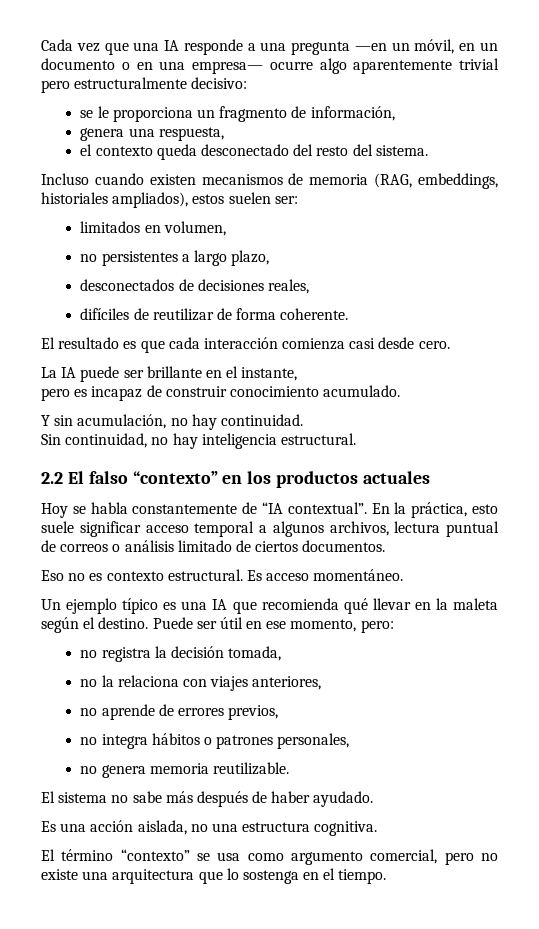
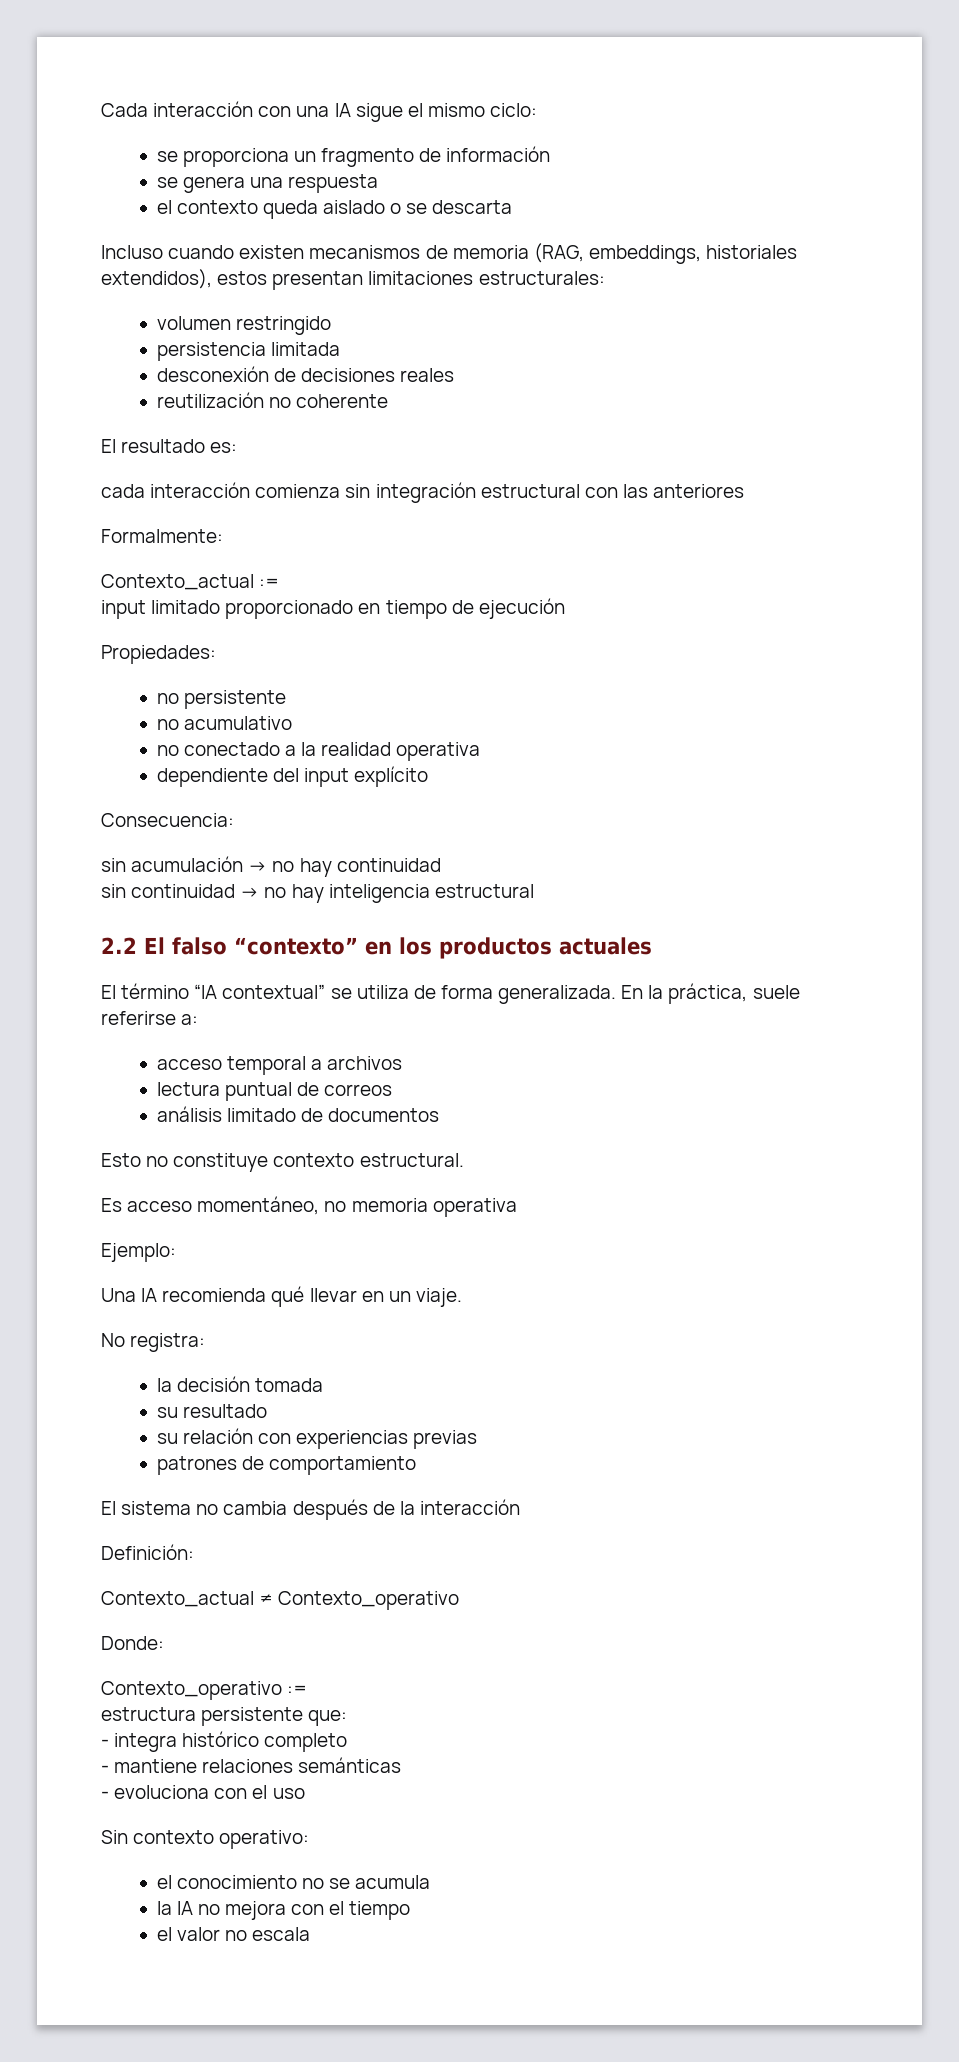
- Cada vez que una IA responde a una pregunta —en un móvil, en un documento o en una empresa— ocurre algo aparentemente trivial pero estructuralmente decisivo:
- se le proporciona un fragmento de información,
- genera una respuesta,
+ Cada interacción con una IA sigue el mismo ciclo:
+ se proporciona un fragmento de información
+ se genera una respuesta
- el contexto queda desconectado del resto del sistema.
+ el contexto queda aislado o se descarta
- Incluso cuando existen mecanismos de memoria (RAG, embeddings, historiales ampliados), estos suelen ser:
- limitados en volumen,
- no persistentes a largo plazo,
- desconectados de decisiones reales,
- difíciles de reutilizar de forma coherente.
+ Incluso cuando existen mecanismos de memoria (RAG, embeddings, historiales extendidos), estos presentan limitaciones estructurales:
+ volumen restringido
+ persistencia limitada
+ desconexión de decisiones reales
+ reutilización no coherente
- El resultado es que cada interacción comienza casi desde cero.
- La IA puede ser brillante en el instante,
- pero es incapaz de construir conocimiento acumulado.
- Y sin acumulación, no hay continuidad.
- Sin continuidad, no hay inteligencia estructural.
+ El resultado es:
+ cada interacción comienza sin integración estructural con las anteriores
+ Formalmente:
+ Contexto_actual :=
+ input limitado proporcionado en tiempo de ejecución
+ Propiedades:
+ no persistente
+ no acumulativo
+ no conectado a la realidad operativa
+ dependiente del input explícito
+ Consecuencia:
+ sin acumulación → no hay continuidad
+ sin continuidad → no hay inteligencia estructural
- Hoy se habla constantemente de “IA contextual”. En la práctica, esto suele significar acceso temporal a algunos archivos, lectura puntual de correos o análisis limitado de ciertos documentos.
- Eso no es contexto estructural. Es acceso momentáneo.
- Un ejemplo típico es una IA que recomienda qué llevar en la maleta según el destino. Puede ser útil en ese momento, pero:
- no registra la decisión tomada,
- no la relaciona con viajes anteriores,
- no aprende de errores previos,
- no integra hábitos o patrones personales,
- no genera memoria reutilizable.
- El sistema no sabe más después de haber ayudado.
- Es una acción aislada, no una estructura cognitiva.
- El término “contexto” se usa como argumento comercial, pero no existe una arquitectura que lo sostenga en el tiempo.
+ El término “IA contextual” se utiliza de forma generalizada. En la práctica, suele referirse a:
+ acceso temporal a archivos
+ lectura puntual de correos
+ análisis limitado de documentos
+ Esto no constituye contexto estructural.
+ Es acceso momentáneo, no memoria operativa
+ Ejemplo:
+ Una IA recomienda qué llevar en un viaje.
+ No registra:
+ la decisión tomada
+ su resultado
+ su relación con experiencias previas
+ patrones de comportamiento
+ El sistema no cambia después de la interacción
+ Definición:
+ Contexto_actual ≠ Contexto_operativo
+ Donde:
+ Contexto_operativo :=
+ estructura persistente que:
+ - integra histórico completo
+ - mantiene relaciones semánticas
+ - evoluciona con el uso
+ Sin contexto operativo:
+ el conocimiento no se acumula
+ la IA no mejora con el tiempo
+ el valor no escala

